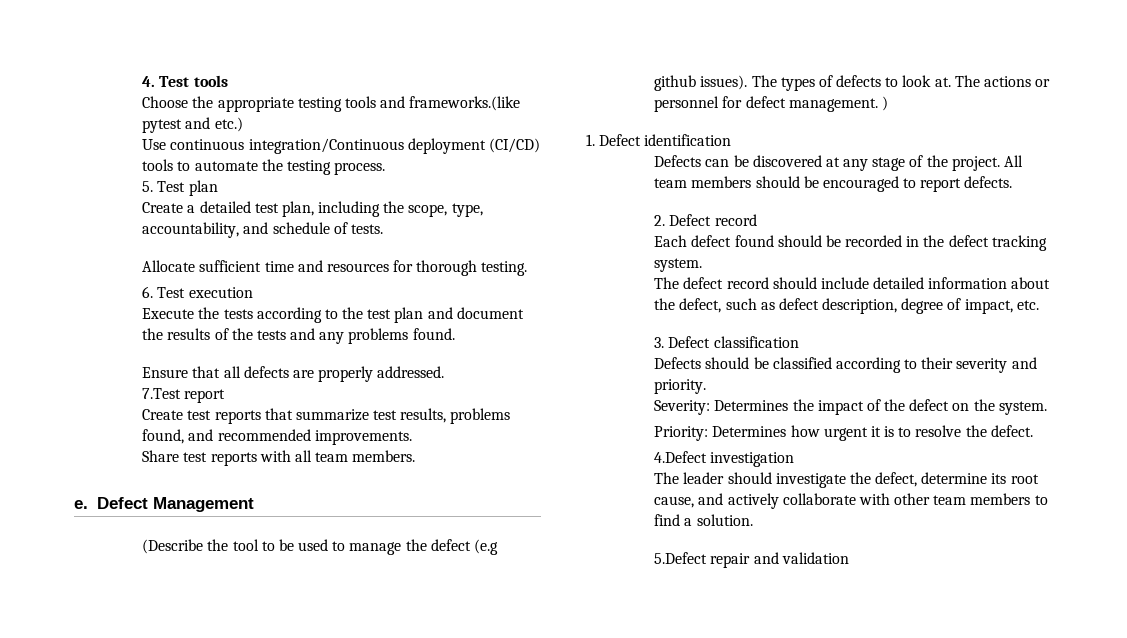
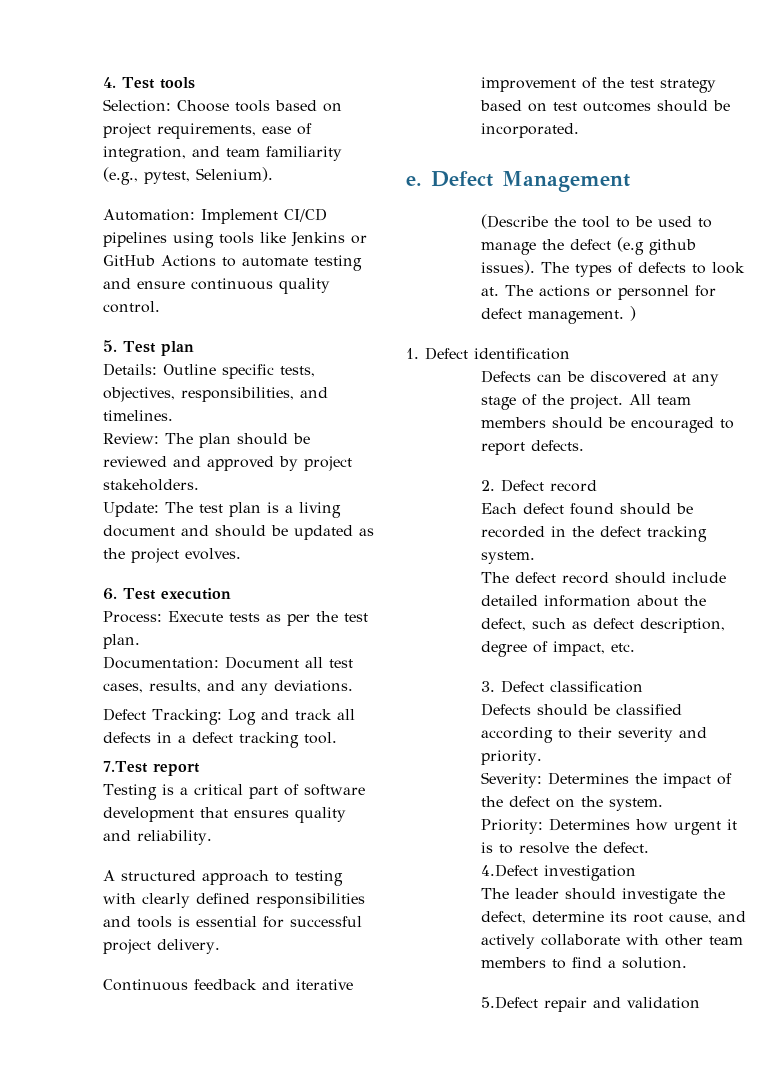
- Choose the appropriate testing tools and frameworks.(like pytest and etc.)
- Use continuous integration/Continuous deployment (CI/CD) tools to automate the testing process.
+ Selection: Choose tools based on project requirements, ease of integration, and team familiarity (e.g., pytest, Selenium).
+ Automation: Implement CI/CD pipelines using tools like Jenkins or GitHub Actions to automate testing and ensure continuous quality control.
  5. Test plan
- Create a detailed test plan, including the scope, type, accountability, and schedule of tests.
- Allocate sufficient time and resources for thorough testing.
+ Details: Outline specific tests, objectives, responsibilities, and timelines.
+ Review: The plan should be reviewed and approved by project stakeholders.
+ Update: The test plan is a living document and should be updated as the project evolves.
  6. Test execution
- Execute the tests according to the test plan and document the results of the tests and any problems found.
- Ensure that all defects are properly addressed.
+ Process: Execute tests as per the test plan.
+ Documentation: Document all test cases, results, and any deviations.
+ Defect Tracking: Log and track all defects in a defect tracking tool.
  7.Test report
- Create test reports that summarize test results, problems found, and recommended improvements.
- Share test reports with all team members.
+ Testing is a critical part of software development that ensures quality and reliability.
+ A structured approach to testing with clearly defined responsibilities and tools is essential for successful project delivery.
+ Continuous feedback and iterative improvement of the test strategy based on test outcomes should be incorporated.

